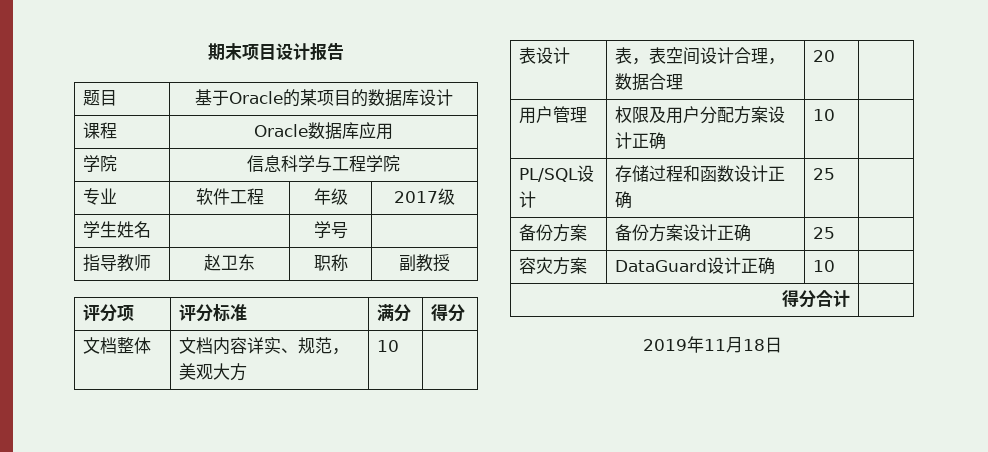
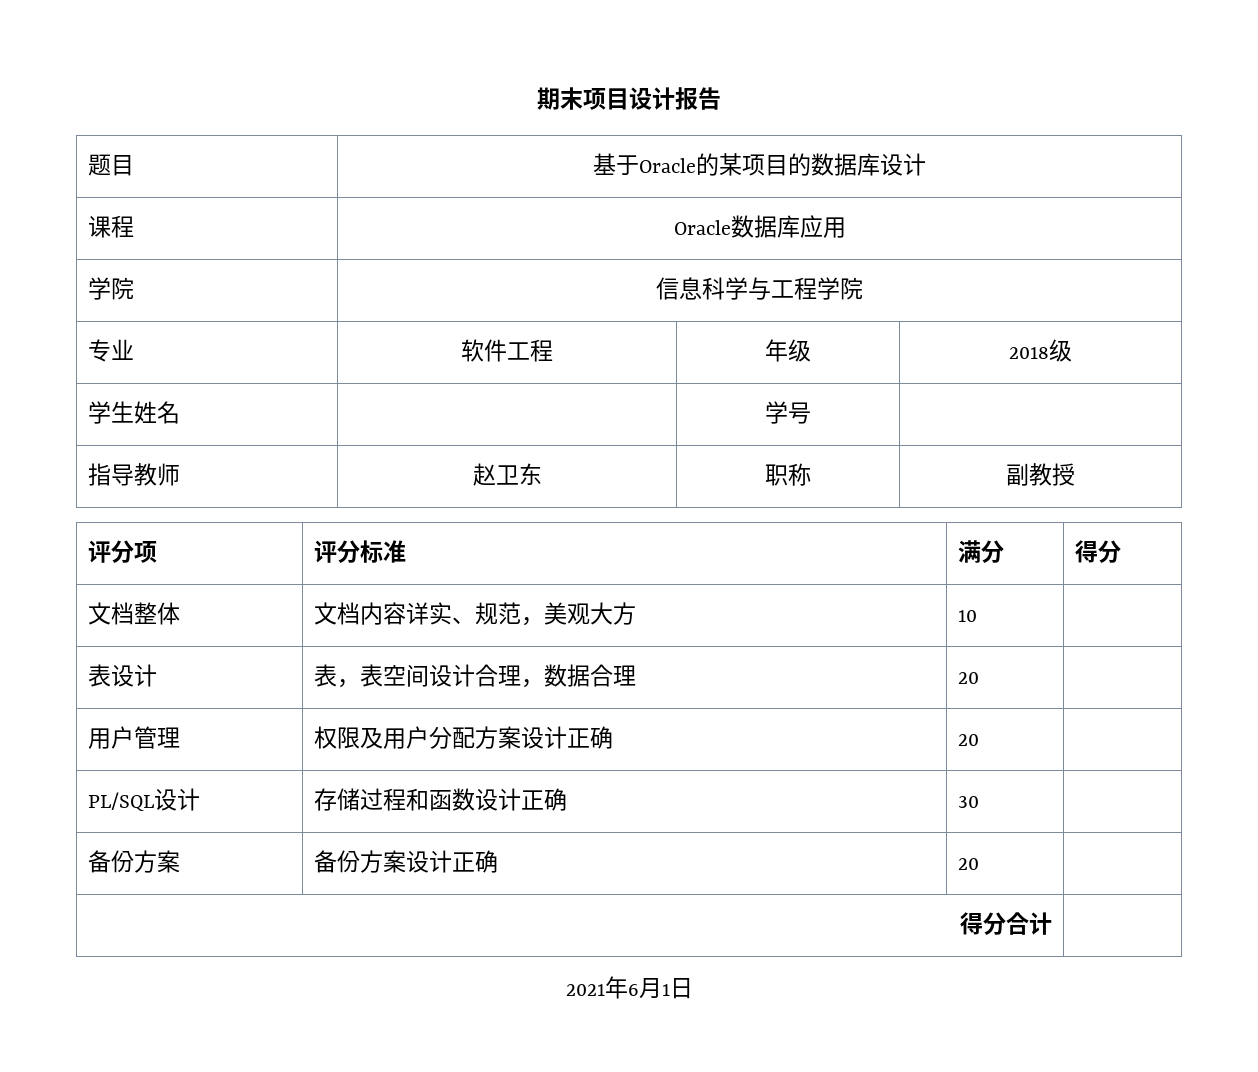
- 专业 | 软件工程 | 年级 | 2017级
+ 专业 | 软件工程 | 年级 | 2018级
- 用户管理 | 权限及用户分配方案设计正确 | 10 |
+ 用户管理 | 权限及用户分配方案设计正确 | 20 |
- PL/SQL设计 | 存储过程和函数设计正确 | 25 |
+ PL/SQL设计 | 存储过程和函数设计正确 | 30 |
- 备份方案 | 备份方案设计正确 | 25 |
- 容灾方案 | DataGuard设计正确 | 10 |
+ 备份方案 | 备份方案设计正确 | 20 |
  得分合计 |
- 2019年11月18日
+ 2021年6月1日

